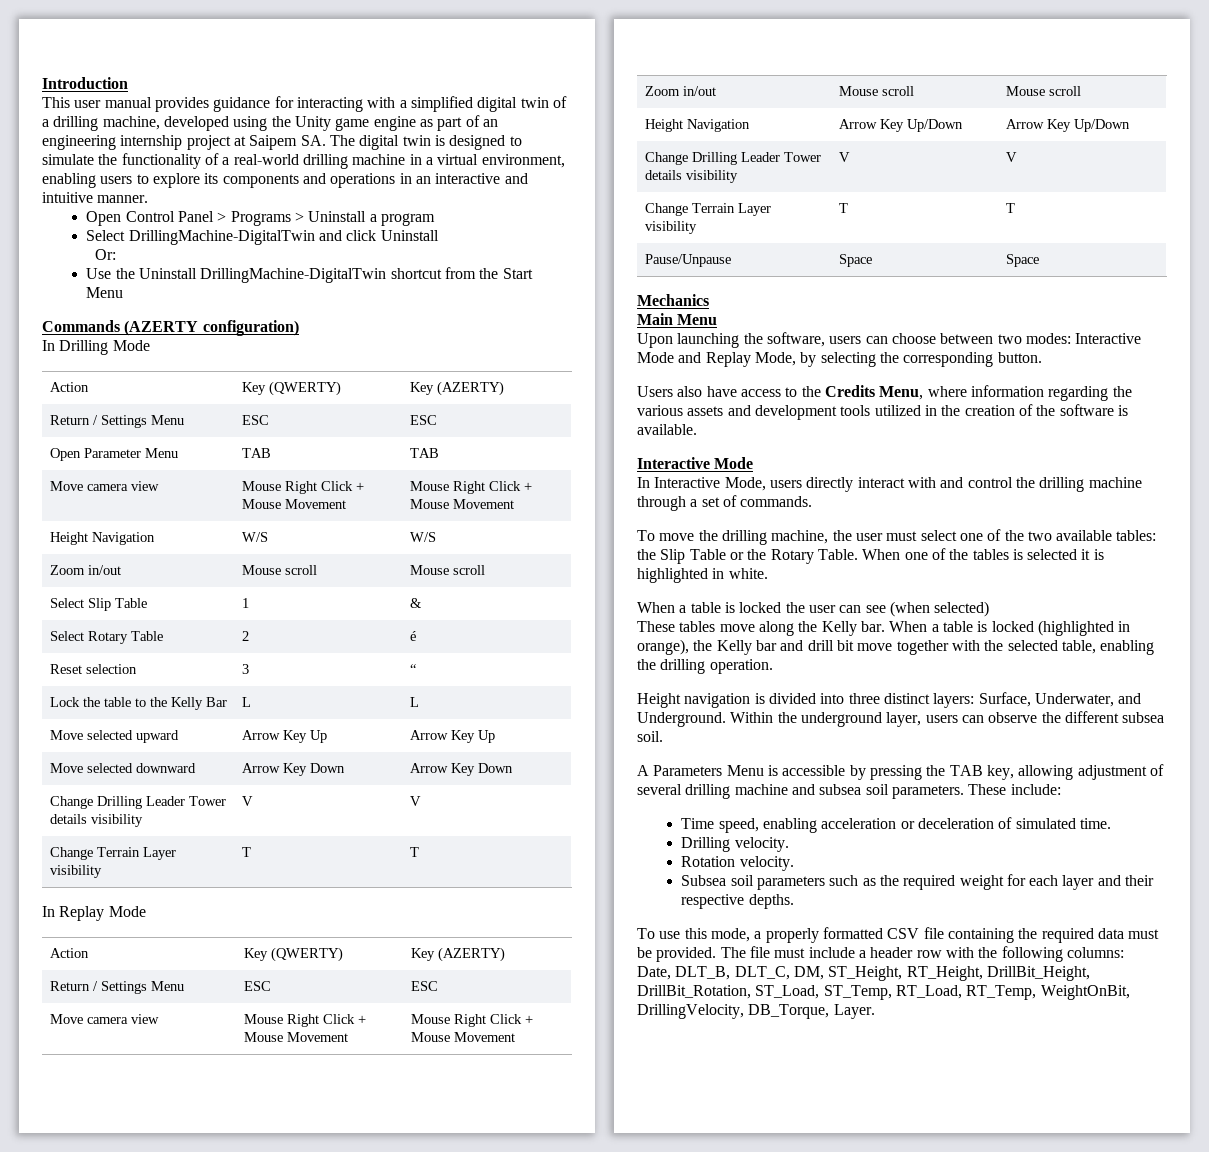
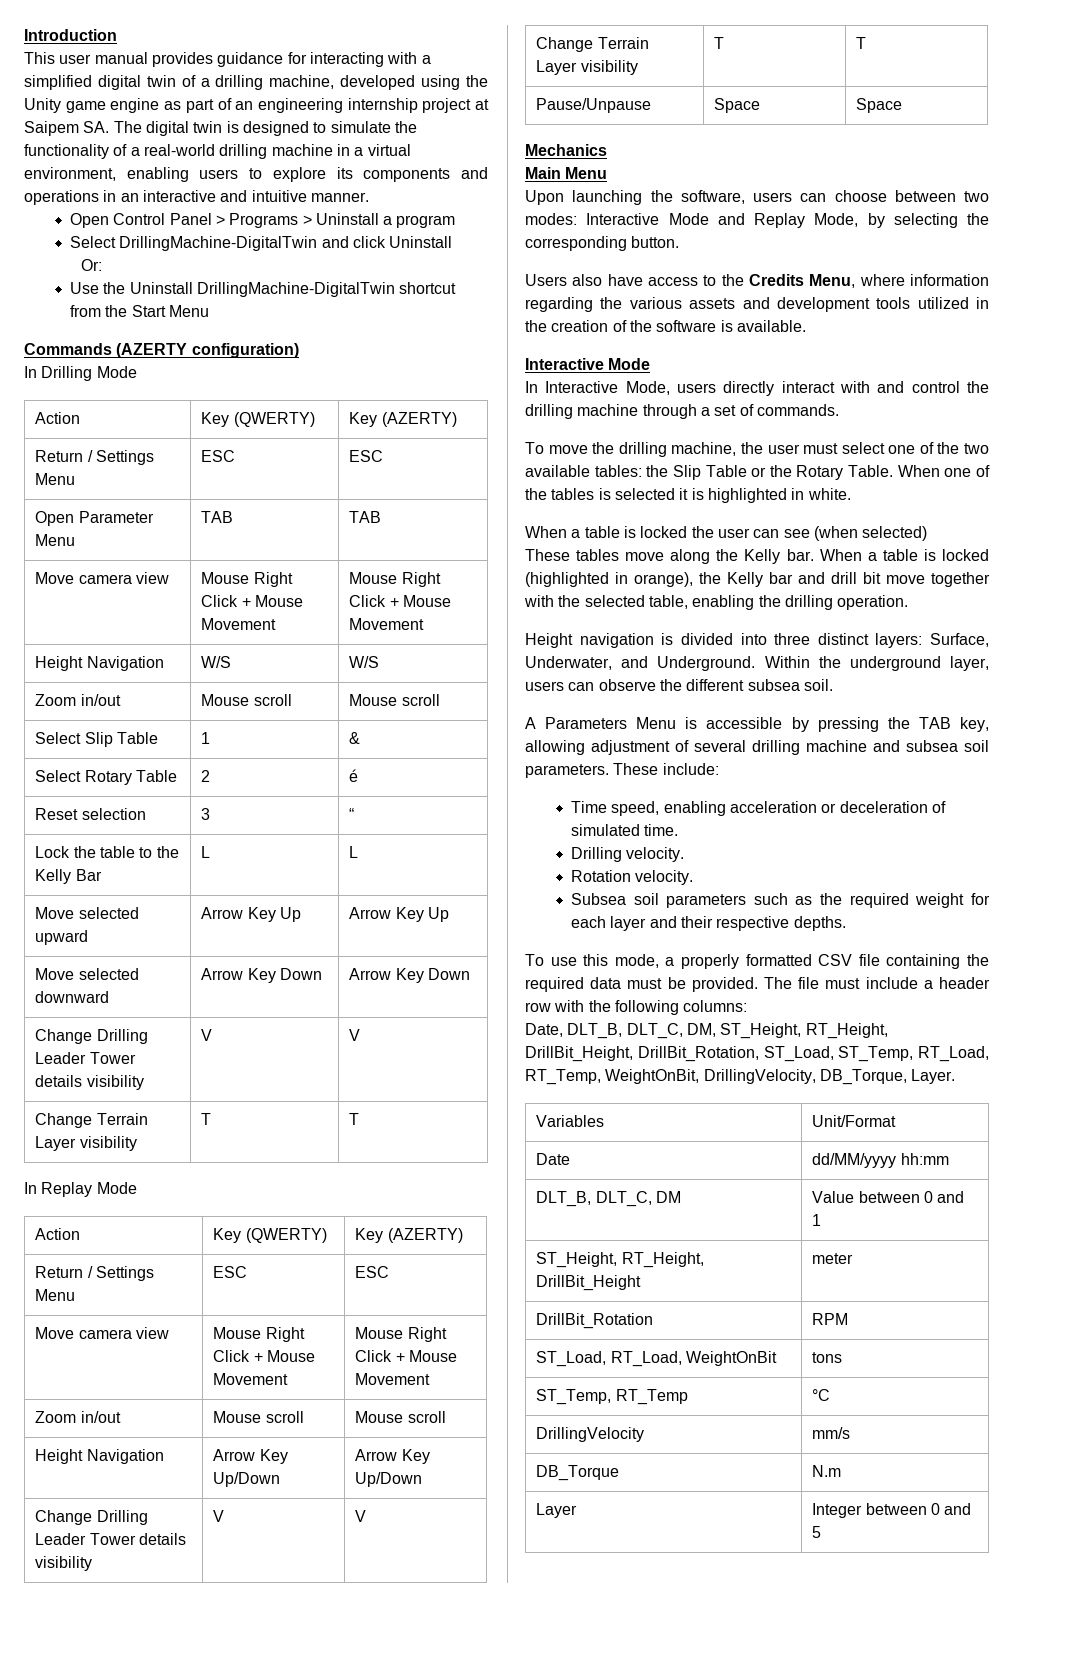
+ Variables | Unit/Format
+ Date | dd/MM/yyyy hh:mm
+ DLT_B, DLT_C, DM | Value between 0 and 1
+ ST_Height, RT_Height, DrillBit_Height | meter
+ DrillBit_Rotation | RPM
+ ST_Load, RT_Load, WeightOnBit | tons
+ ST_Temp, RT_Temp | °C
+ DrillingVelocity | mm/s
+ DB_Torque | N.m
+ Layer | Integer between 0 and 5

